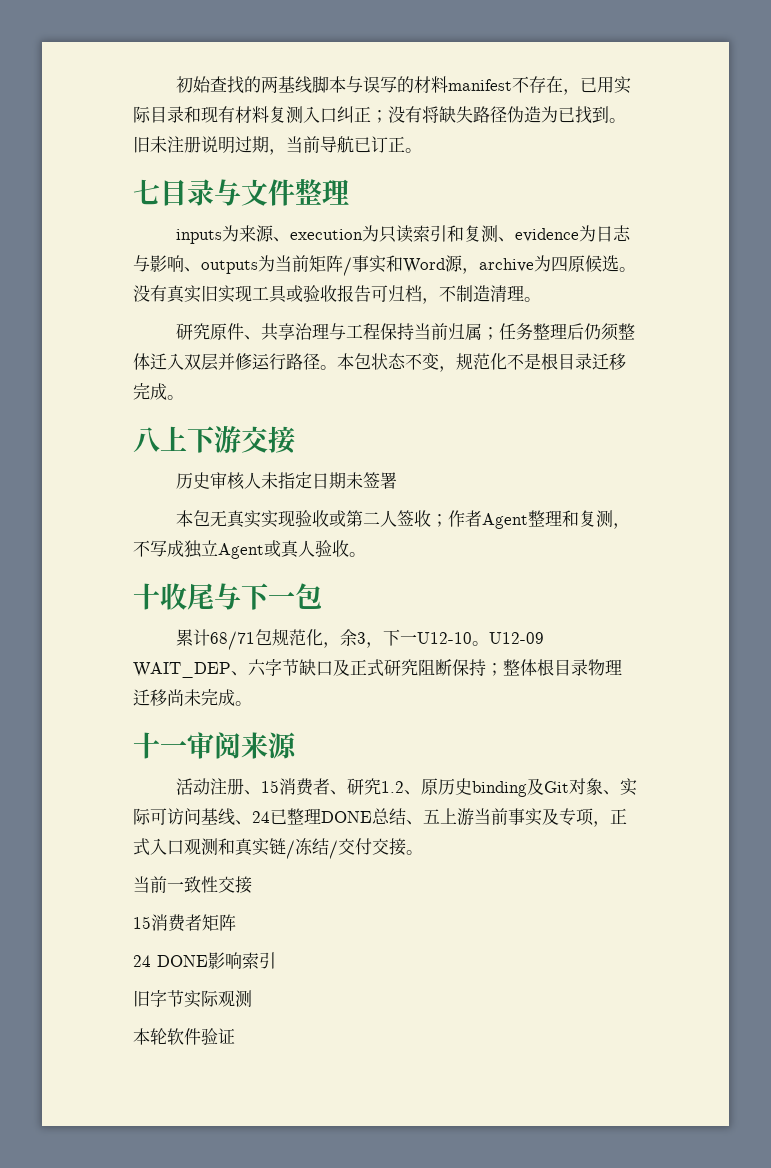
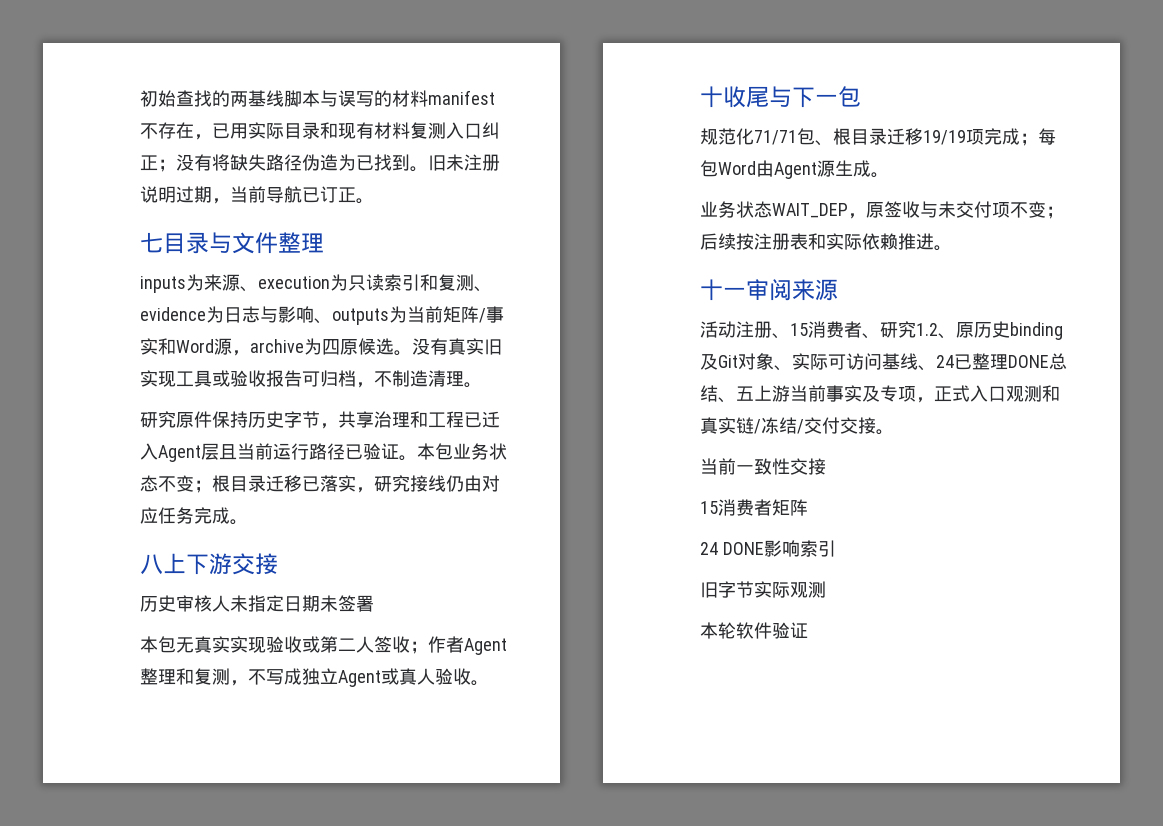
- 研究原件、共享治理与工程保持当前归属；任务整理后仍须整体迁入双层并修运行路径。本包状态不变，规范化不是根目录迁移完成。
+ 研究原件保持历史字节，共享治理和工程已迁入Agent层且当前运行路径已验证。本包业务状态不变；根目录迁移已落实，研究接线仍由对应任务完成。
- 累计68/71包规范化，余3，下一U12-10。U12-09 WAIT_DEP、六字节缺口及正式研究阻断保持；整体根目录物理迁移尚未完成。
+ 规范化71/71包、根目录迁移19/19项完成；每包Word由Agent源生成。
+ 业务状态WAIT_DEP，原签收与未交付项不变；后续按注册表和实际依赖推进。

